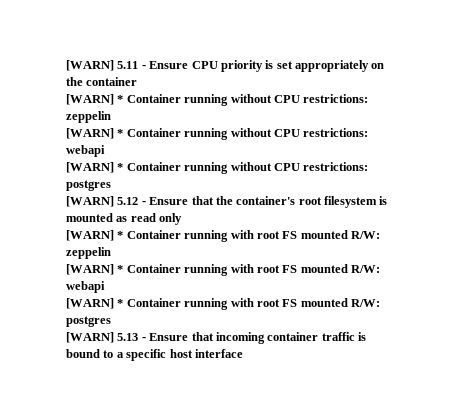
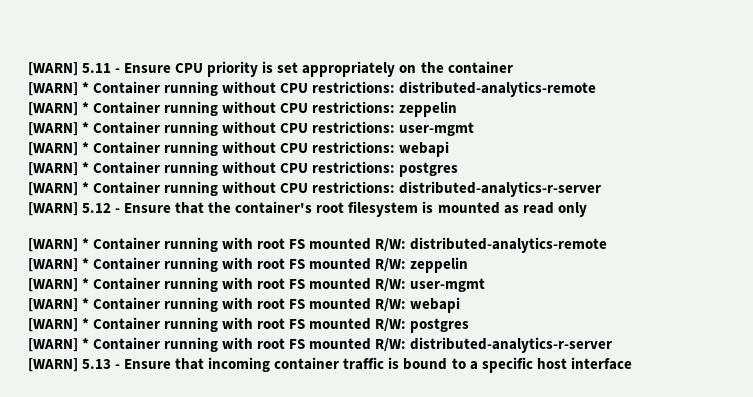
+ [WARN] * Container running without CPU restrictions: distributed-analytics-remote
+ [WARN] * Container running without CPU restrictions: user-mgmt
+ [WARN] * Container running without CPU restrictions: distributed-analytics-r-server
+ [WARN] * Container running with root FS mounted R/W: distributed-analytics-remote
+ [WARN] * Container running with root FS mounted R/W: user-mgmt
+ [WARN] * Container running with root FS mounted R/W: distributed-analytics-r-server

